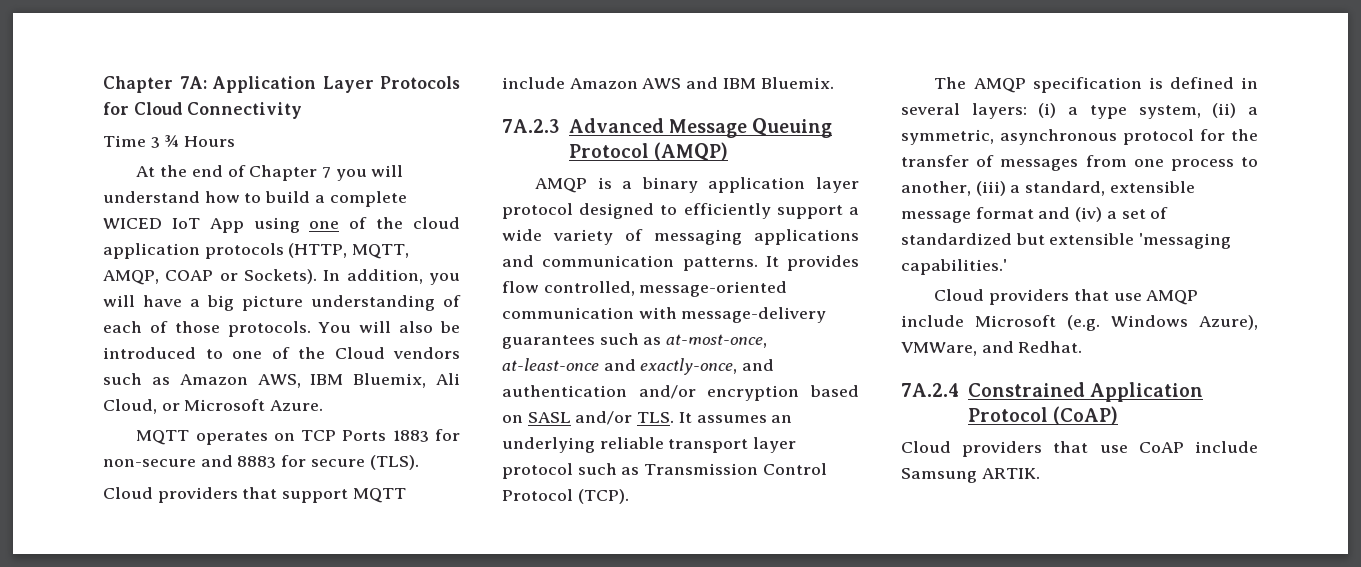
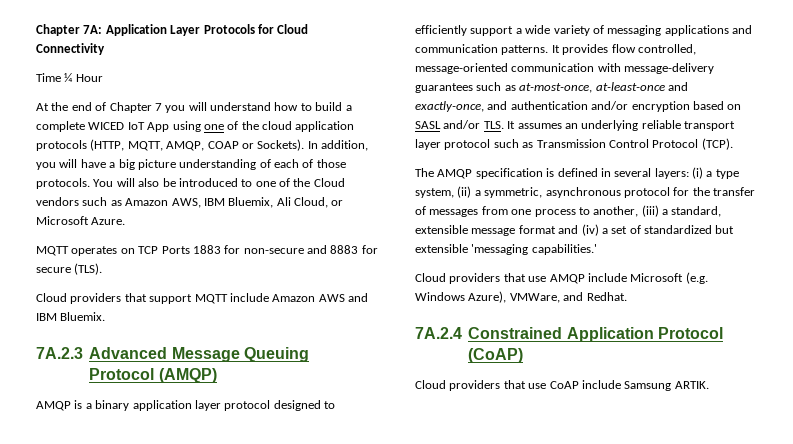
- Time 3 ¾ Hours
+ Time ¼ Hour

